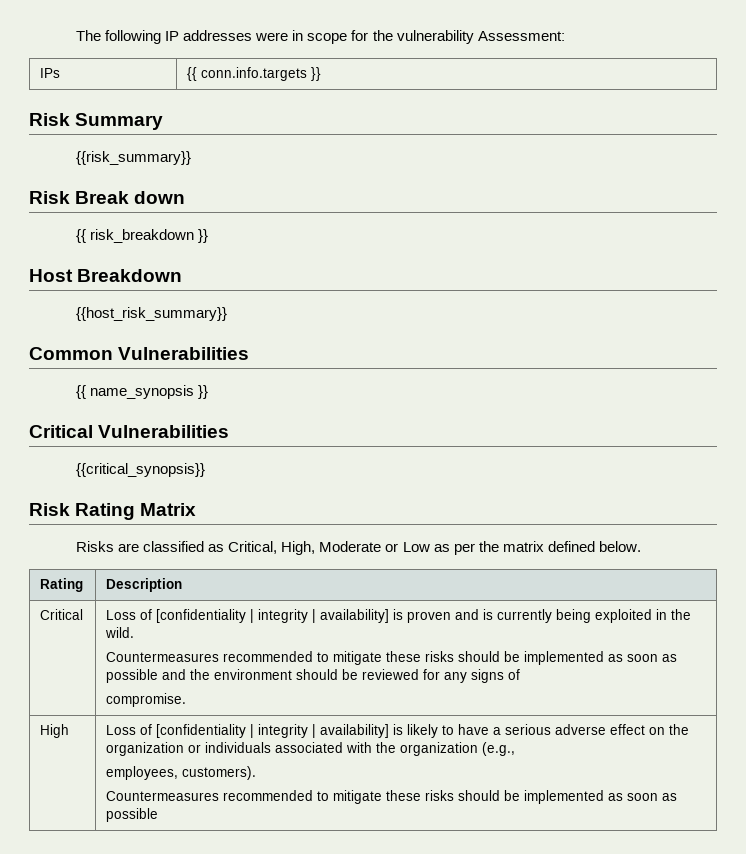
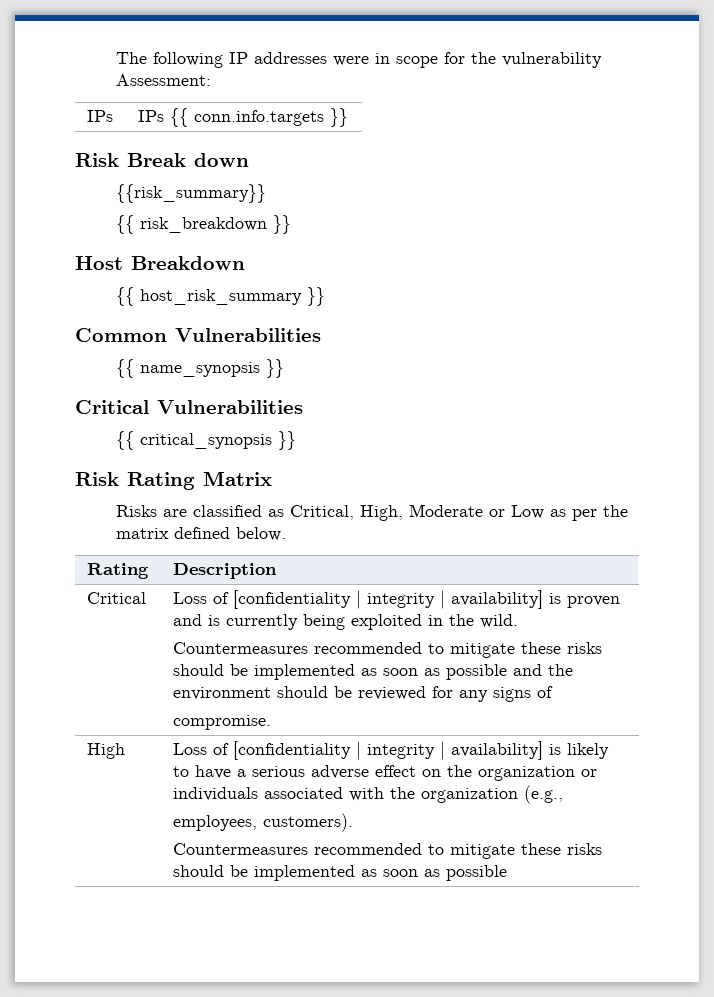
- IPs | {{ conn.info.targets }}
+ IPs | IPs {{ conn.info.targets }}
- Risk Summary
+ Risk Break down
- Risk Break down
- {{host_risk_summary}}
+ {{ host_risk_summary }}
- {{critical_synopsis}}
+ {{ critical_synopsis }}

